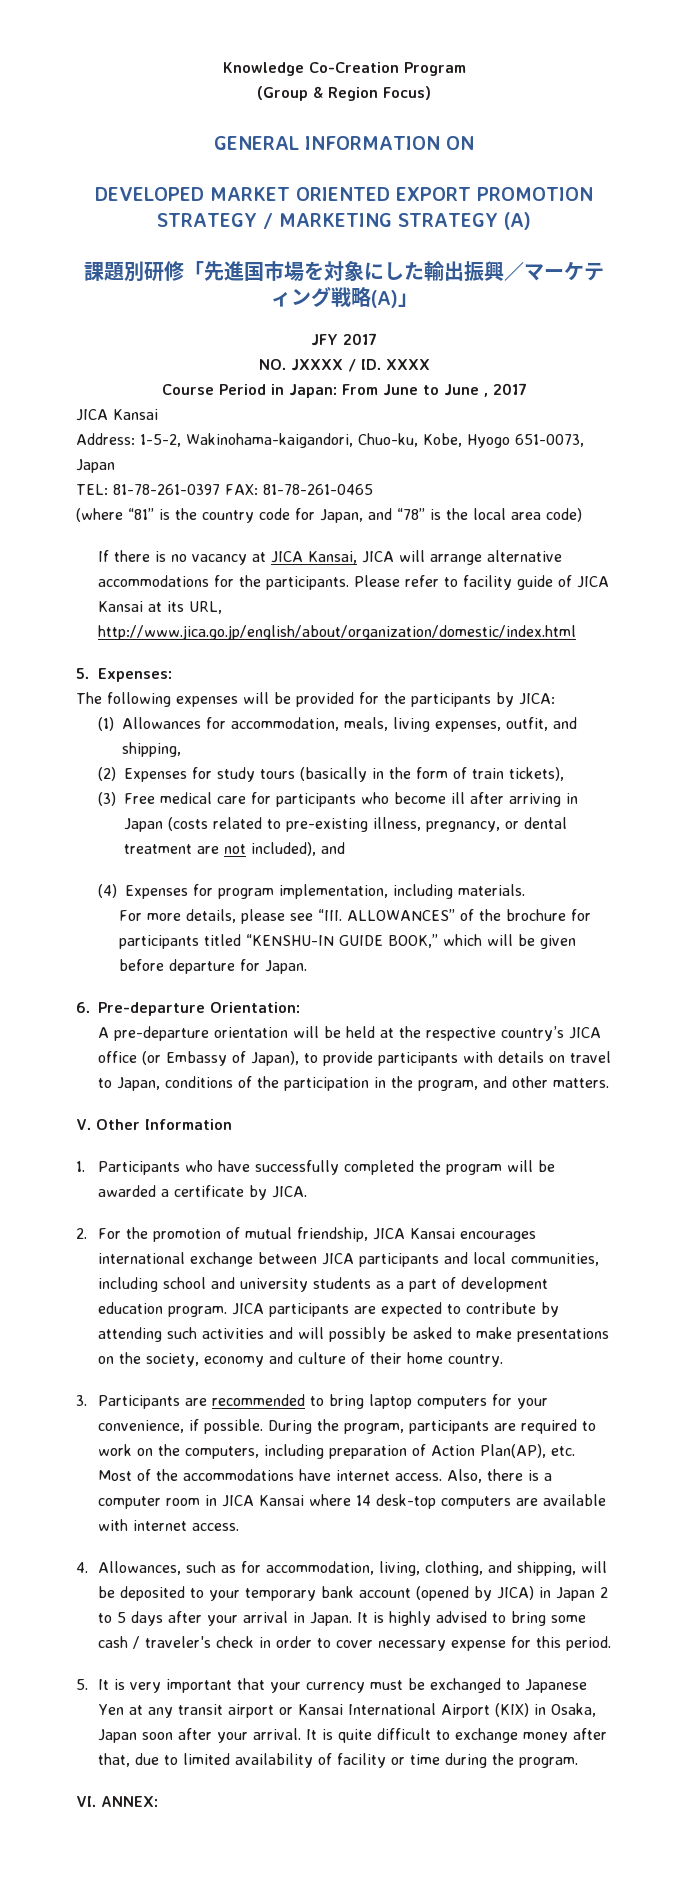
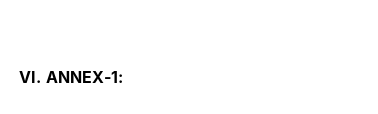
- Knowledge Co-Creation Program
- (Group & Region Focus)
- GENERAL INFORMATION ON
- DEVELOPED MARKET ORIENTED EXPORT PROMOTION STRATEGY / MARKETING STRATEGY (A)
- 課題別研修「先進国市場を対象にした輸出振興／マーケティング戦略(A)」
- JFY 2017
- NO. JXXXX / ID. XXXX
- Course Period in Japan: From June to June , 2017
- JICA Kansai
- Address: 1-5-2, Wakinohama-kaigandori, Chuo-ku, Kobe, Hyogo 651-0073, Japan
- TEL: 81-78-261-0397 FAX: 81-78-261-0465
- (where “81” is the country code for Japan, and “78” is the local area code)
- If there is no vacancy at JICA Kansai, JICA will arrange alternative accommodations for the participants. Please refer to facility guide of JICA Kansai at its URL, http://www.jica.go.jp/english/about/organization/domestic/index.html
- 5. Expenses:
- The following expenses will be provided for the participants by JICA:
- (1) Allowances for accommodation, meals, living expenses, outfit, and shipping,
- (2) Expenses for study tours (basically in the form of train tickets),
- (3) Free medical care for participants who become ill after arriving in Japan (costs related to pre-existing illness, pregnancy, or dental treatment are not included), and
- (4) Expenses for program implementation, including materials.
- For more details, please see “III. ALLOWANCES” of the brochure for participants titled “KENSHU-IN GUIDE BOOK,” which will be given before departure for Japan.
- 6. Pre-departure Orientation:
- A pre-departure orientation will be held at the respective country’s JICA office (or Embassy of Japan), to provide participants with details on travel to Japan, conditions of the participation in the program, and other matters.
- V. Other Information
- 1. Participants who have successfully completed the program will be awarded a certificate by JICA.
- 2. For the promotion of mutual friendship, JICA Kansai encourages international exchange between JICA participants and local communities, including school and university students as a part of development education program. JICA participants are expected to contribute by attending such activities and will possibly be asked to make presentations on the society, economy and culture of their home country.
- 3. Participants are recommended to bring laptop computers for your convenience, if possible. During the program, participants are required to work on the computers, including preparation of Action Plan(AP), etc. Most of the accommodations have internet access. Also, there is a computer room in JICA Kansai where 14 desk-top computers are available with internet access.
- 4. Allowances, such as for accommodation, living, clothing, and shipping, will be deposited to your temporary bank account (opened by JICA) in Japan 2 to 5 days after your arrival in Japan. It is highly advised to bring some cash / traveler's check in order to cover necessary expense for this period.
- 5. It is very important that your currency must be exchanged to Japanese Yen at any transit airport or Kansai International Airport (KIX) in Osaka, Japan soon after your arrival. It is quite difficult to exchange money after that, due to limited availability of facility or time during the program.
- VI. ANNEX:
+ VI. ANNEX-1:

